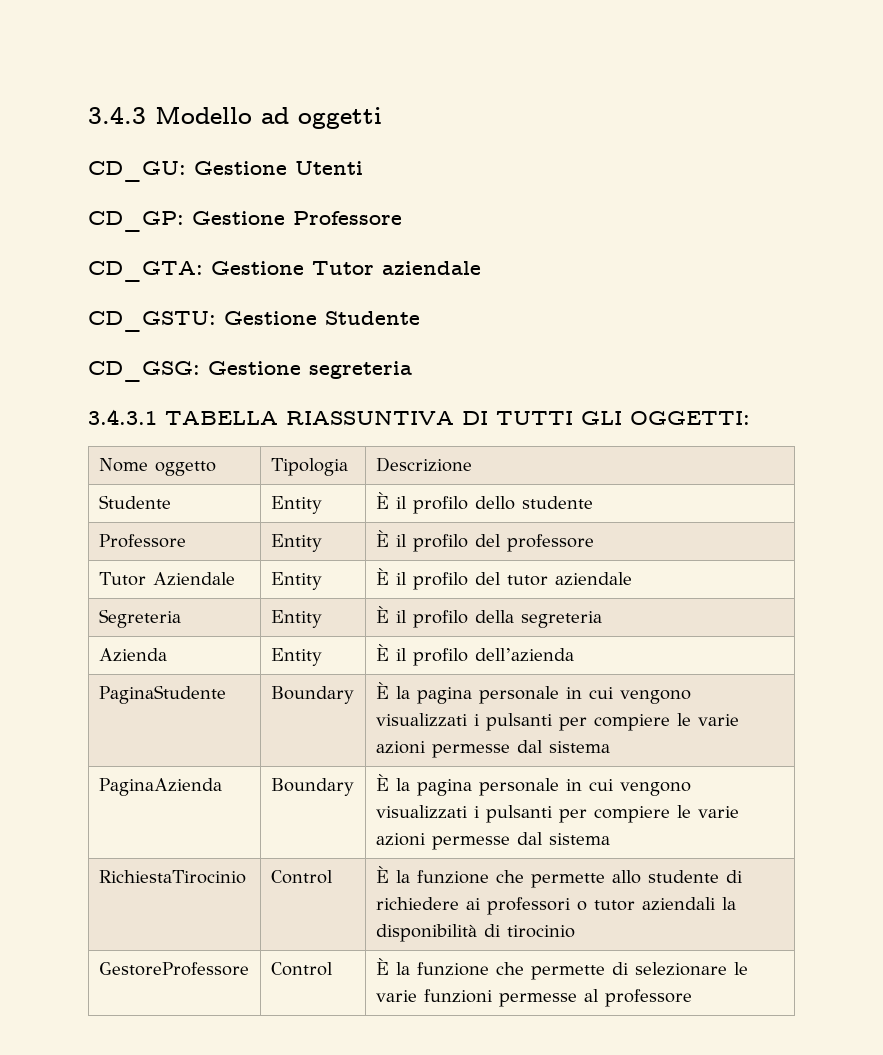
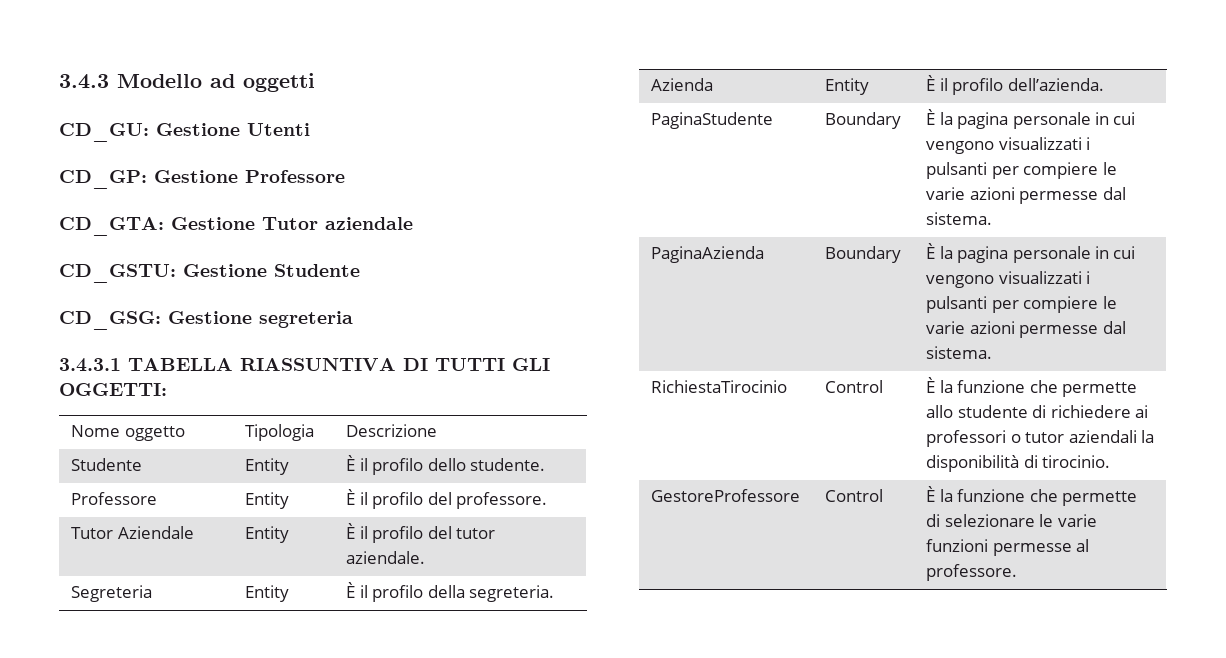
- Studente | Entity | È il profilo dello studente
+ Studente | Entity | È il profilo dello studente.
- Professore | Entity | È il profilo del professore
+ Professore | Entity | È il profilo del professore.
- Tutor Aziendale | Entity | È il profilo del tutor aziendale
+ Tutor Aziendale | Entity | È il profilo del tutor aziendale.
- Segreteria | Entity | È il profilo della segreteria
+ Segreteria | Entity | È il profilo della segreteria.
- Azienda | Entity | È il profilo dell’azienda
+ Azienda | Entity | È il profilo dell’azienda.
- PaginaStudente | Boundary | È la pagina personale in cui vengono visualizzati i pulsanti per compiere le varie azioni permesse dal sistema
+ PaginaStudente | Boundary | È la pagina personale in cui vengono visualizzati i pulsanti per compiere le varie azioni permesse dal sistema.
- PaginaAzienda | Boundary | È la pagina personale in cui vengono visualizzati i pulsanti per compiere le varie azioni permesse dal sistema
+ PaginaAzienda | Boundary | È la pagina personale in cui vengono visualizzati i pulsanti per compiere le varie azioni permesse dal sistema.
- RichiestaTirocinio | Control | È la funzione che permette allo studente di richiedere ai professori o tutor aziendali la disponibilità di tirocinio
+ RichiestaTirocinio | Control | È la funzione che permette allo studente di richiedere ai professori o tutor aziendali la disponibilità di tirocinio.
- GestoreProfessore | Control | È la funzione che permette di selezionare le varie funzioni permesse al professore
+ GestoreProfessore | Control | È la funzione che permette di selezionare le varie funzioni permesse al professore.

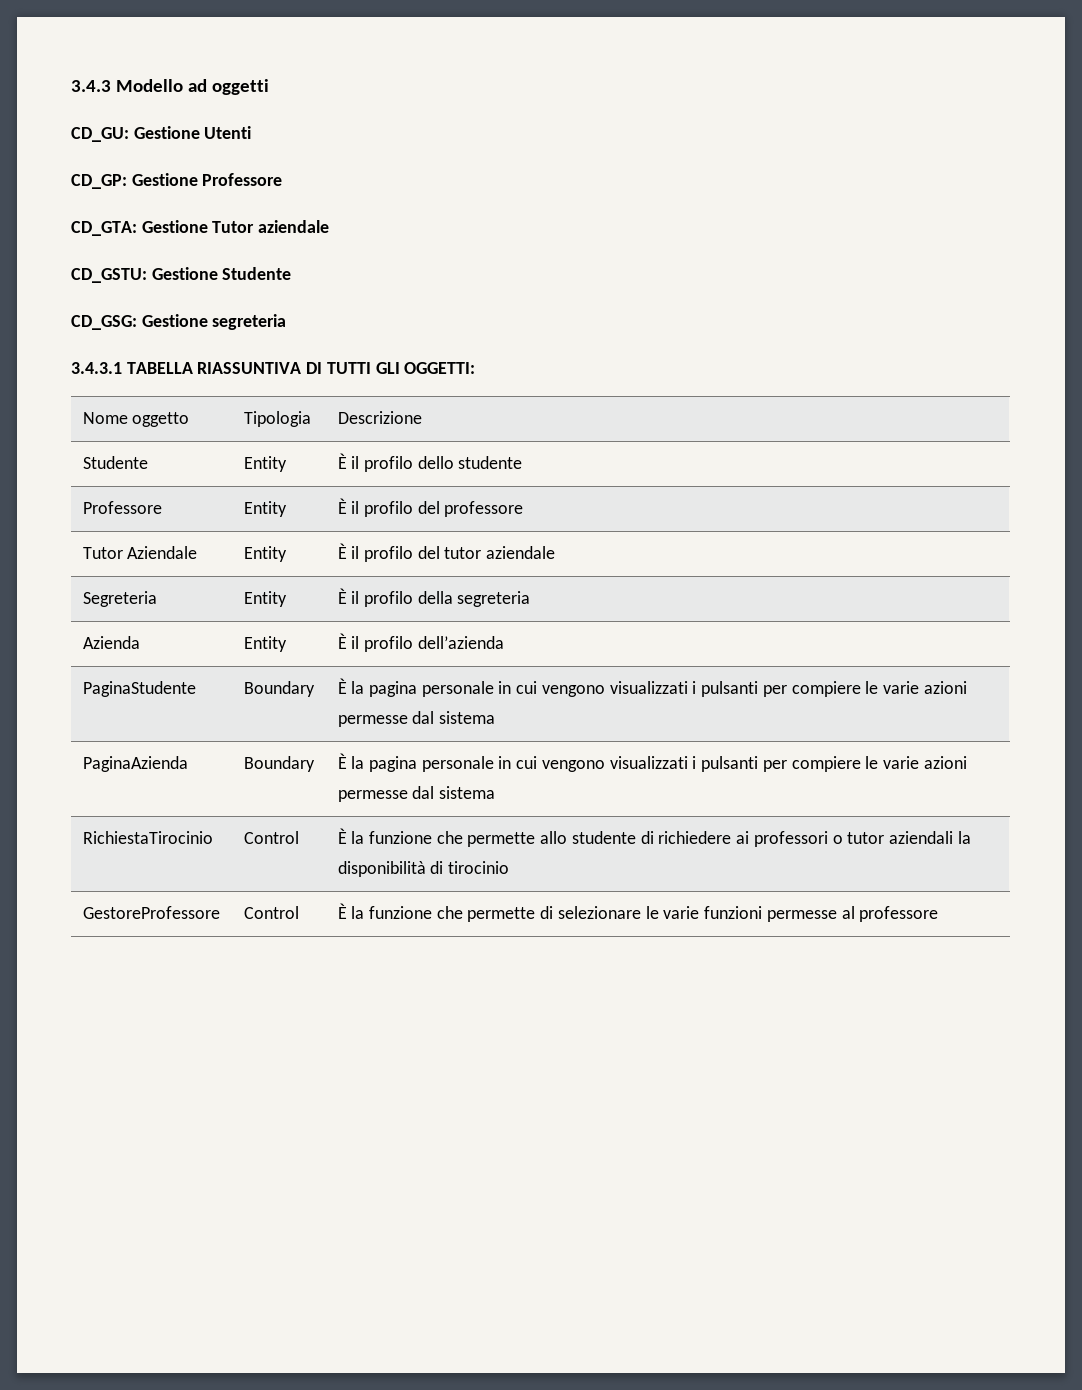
- Studente | Entity | È il profilo dello studente.
+ Studente | Entity | È il profilo dello studente
- Professore | Entity | È il profilo del professore.
+ Professore | Entity | È il profilo del professore
- Tutor Aziendale | Entity | È il profilo del tutor aziendale.
+ Tutor Aziendale | Entity | È il profilo del tutor aziendale
- Segreteria | Entity | È il profilo della segreteria.
+ Segreteria | Entity | È il profilo della segreteria
- Azienda | Entity | È il profilo dell’azienda.
+ Azienda | Entity | È il profilo dell’azienda
- PaginaStudente | Boundary | È la pagina personale in cui vengono visualizzati i pulsanti per compiere le varie azioni permesse dal sistema.
+ PaginaStudente | Boundary | È la pagina personale in cui vengono visualizzati i pulsanti per compiere le varie azioni permesse dal sistema
- PaginaAzienda | Boundary | È la pagina personale in cui vengono visualizzati i pulsanti per compiere le varie azioni permesse dal sistema.
+ PaginaAzienda | Boundary | È la pagina personale in cui vengono visualizzati i pulsanti per compiere le varie azioni permesse dal sistema
- RichiestaTirocinio | Control | È la funzione che permette allo studente di richiedere ai professori o tutor aziendali la disponibilità di tirocinio.
+ RichiestaTirocinio | Control | È la funzione che permette allo studente di richiedere ai professori o tutor aziendali la disponibilità di tirocinio
- GestoreProfessore | Control | È la funzione che permette di selezionare le varie funzioni permesse al professore.
+ GestoreProfessore | Control | È la funzione che permette di selezionare le varie funzioni permesse al professore

